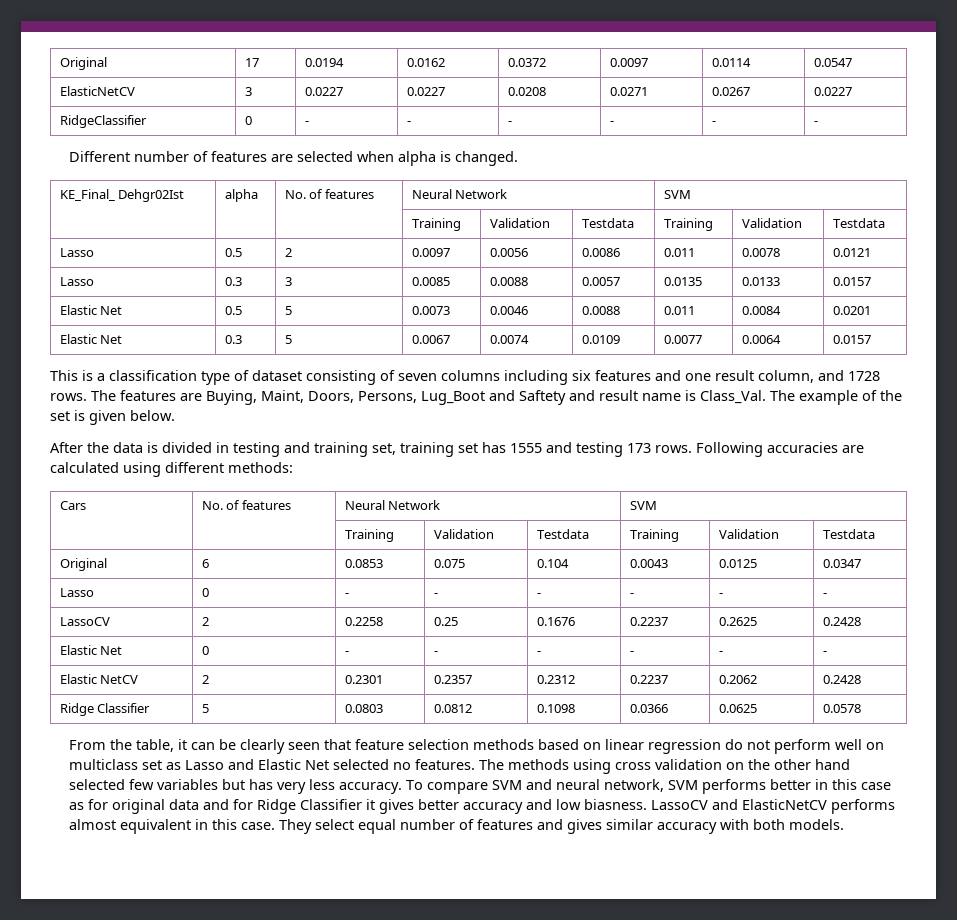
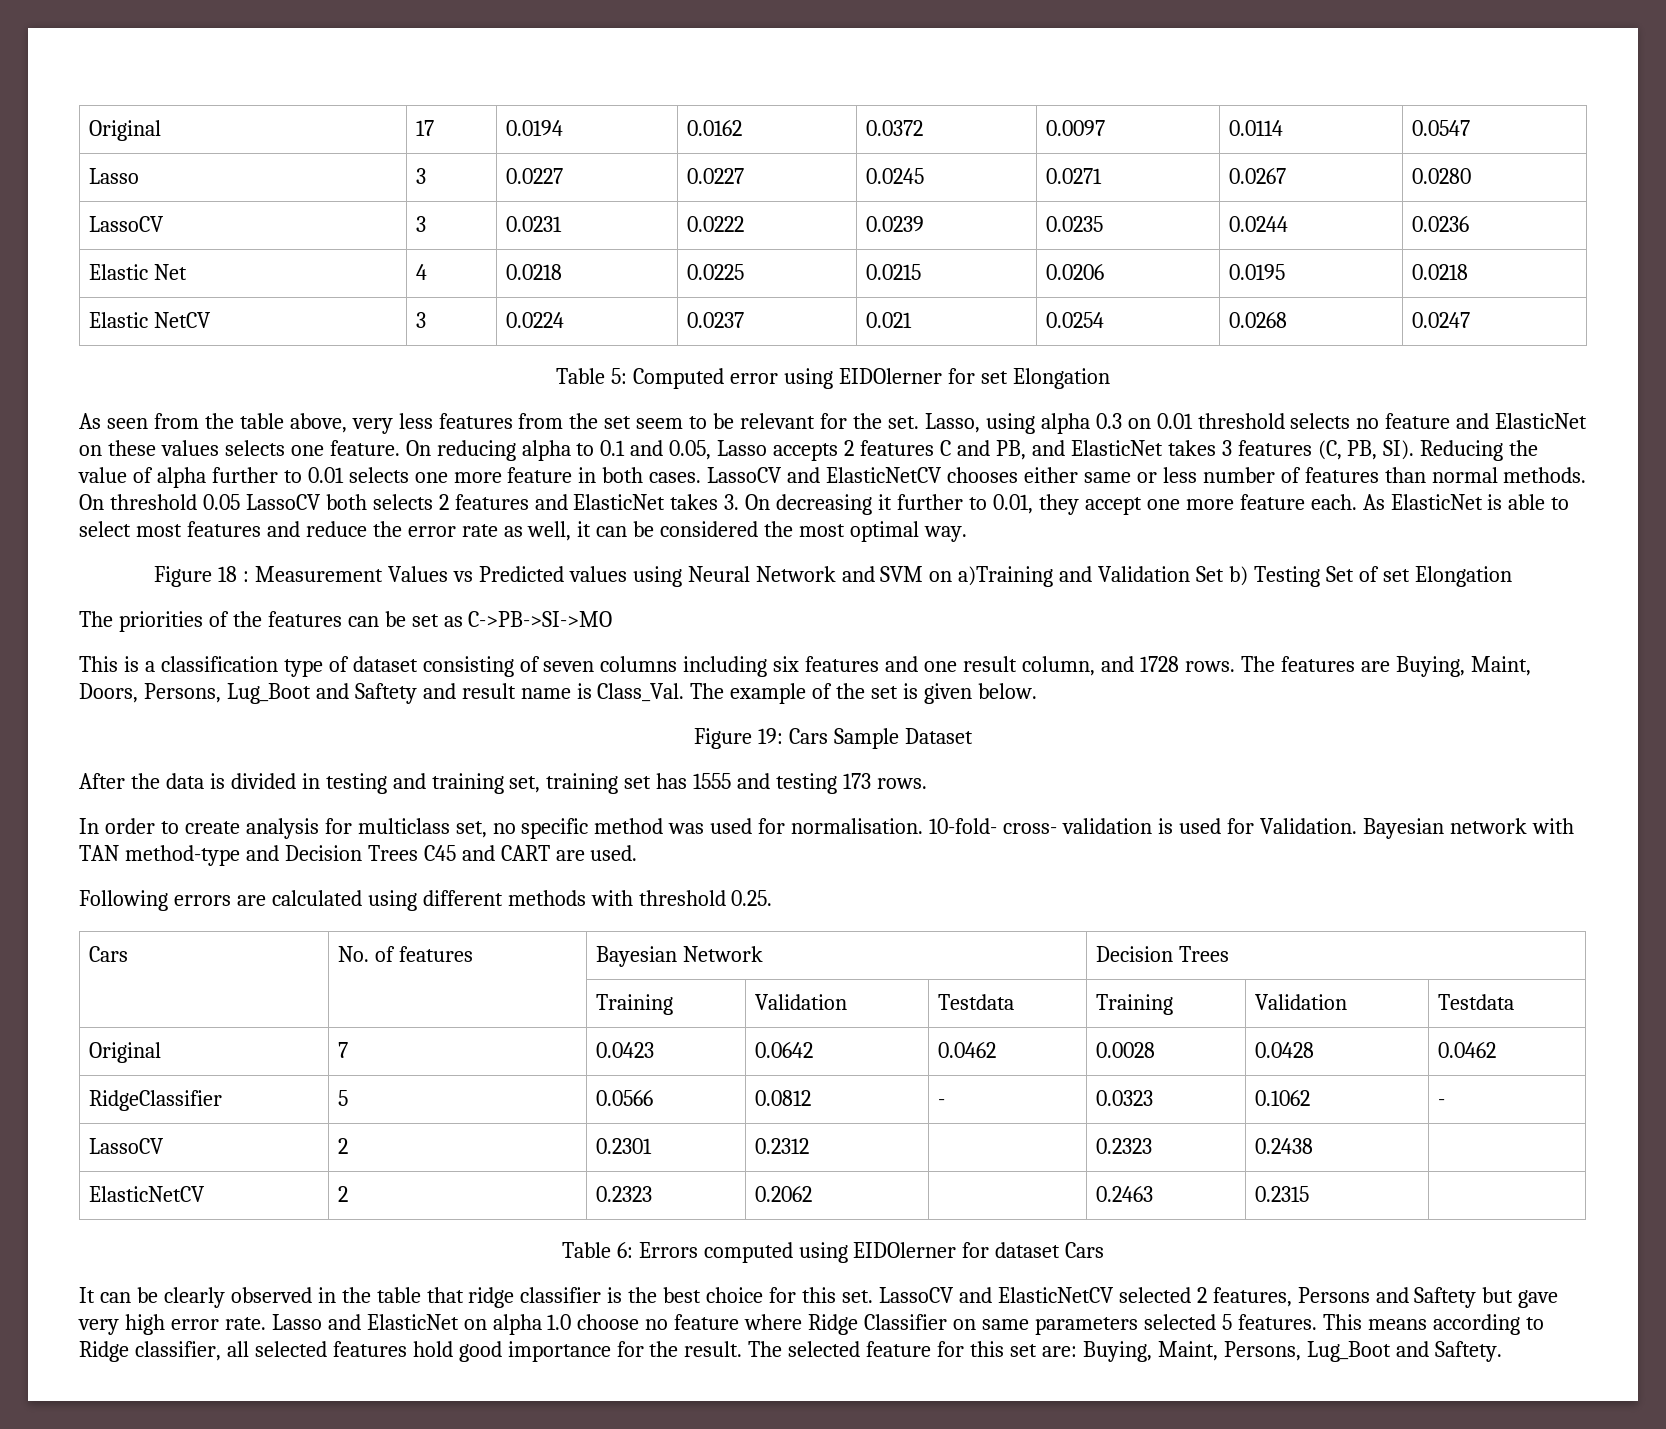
- ElasticNetCV | 3 | 0.0227 | 0.0227 | 0.0208 | 0.0271 | 0.0267 | 0.0227
- RidgeClassifier | 0 | - | - | - | - | - | -
- Different number of features are selected when alpha is changed.
- KE_Final_ Dehgr02Ist | alpha | No. of features | Neural Network | SVM
- | | | Training | Validation | Testdata | Training | Validation | Testdata
- Lasso | 0.5 | 2 | 0.0097 | 0.0056 | 0.0086 | 0.011 | 0.0078 | 0.0121
- Lasso | 0.3 | 3 | 0.0085 | 0.0088 | 0.0057 | 0.0135 | 0.0133 | 0.0157
- Elastic Net | 0.5 | 5 | 0.0073 | 0.0046 | 0.0088 | 0.011 | 0.0084 | 0.0201
- Elastic Net | 0.3 | 5 | 0.0067 | 0.0074 | 0.0109 | 0.0077 | 0.0064 | 0.0157
+ Lasso | 3 | 0.0227 | 0.0227 | 0.0245 | 0.0271 | 0.0267 | 0.0280
+ LassoCV | 3 | 0.0231 | 0.0222 | 0.0239 | 0.0235 | 0.0244 | 0.0236
+ Elastic Net | 4 | 0.0218 | 0.0225 | 0.0215 | 0.0206 | 0.0195 | 0.0218
+ Elastic NetCV | 3 | 0.0224 | 0.0237 | 0.021 | 0.0254 | 0.0268 | 0.0247
+ Table 5: Computed error using EIDOlerner for set Elongation
+ As seen from the table above, very less features from the set seem to be relevant for the set. Lasso, using alpha 0.3 on 0.01 threshold selects no feature and ElasticNet on these values selects one feature. On reducing alpha to 0.1 and 0.05, Lasso accepts 2 features C and PB, and ElasticNet takes 3 features (C, PB, SI). Reducing the value of alpha further to 0.01 selects one more feature in both cases. LassoCV and ElasticNetCV chooses either same or less number of features than normal methods. On threshold 0.05 LassoCV both selects 2 features and ElasticNet takes 3. On decreasing it further to 0.01, they accept one more feature each. As ElasticNet is able to select most features and reduce the error rate as well, it can be considered the most optimal way.
+ Figure 18 : Measurement Values vs Predicted values using Neural Network and SVM on a)Training and Validation Set b) Testing Set of set Elongation
+ The priorities of the features can be set as C->PB->SI->MO
+ Figure 19: Cars Sample Dataset
- After the data is divided in testing and training set, training set has 1555 and testing 173 rows. Following accuracies are calculated using different methods:
+ After the data is divided in testing and training set, training set has 1555 and testing 173 rows.
+ In order to create analysis for multiclass set, no specific method was used for normalisation. 10-fold- cross- validation is used for Validation. Bayesian network with TAN method-type and Decision Trees C45 and CART are used.
+ Following errors are calculated using different methods with threshold 0.25.
- Cars | No. of features | Neural Network | SVM
+ Cars | No. of features | Bayesian Network | Decision Trees
- Original | 6 | 0.0853 | 0.075 | 0.104 | 0.0043 | 0.0125 | 0.0347
- Lasso | 0 | - | - | - | - | - | -
- LassoCV | 2 | 0.2258 | 0.25 | 0.1676 | 0.2237 | 0.2625 | 0.2428
- Elastic Net | 0 | - | - | - | - | - | -
- Elastic NetCV | 2 | 0.2301 | 0.2357 | 0.2312 | 0.2237 | 0.2062 | 0.2428
- Ridge Classifier | 5 | 0.0803 | 0.0812 | 0.1098 | 0.0366 | 0.0625 | 0.0578
- From the table, it can be clearly seen that feature selection methods based on linear regression do not perform well on multiclass set as Lasso and Elastic Net selected no features. The methods using cross validation on the other hand selected few variables but has very less accuracy. To compare SVM and neural network, SVM performs better in this case as for original data and for Ridge Classifier it gives better accuracy and low biasness. LassoCV and ElasticNetCV performs almost equivalent in this case. They select equal number of features and gives similar accuracy with both models.
+ Original | 7 | 0.0423 | 0.0642 | 0.0462 | 0.0028 | 0.0428 | 0.0462
+ RidgeClassifier | 5 | 0.0566 | 0.0812 | - | 0.0323 | 0.1062 | -
+ LassoCV | 2 | 0.2301 | 0.2312 | | 0.2323 | 0.2438 |
+ ElasticNetCV | 2 | 0.2323 | 0.2062 | | 0.2463 | 0.2315 |
+ Table 6: Errors computed using EIDOlerner for dataset Cars
+ It can be clearly observed in the table that ridge classifier is the best choice for this set. LassoCV and ElasticNetCV selected 2 features, Persons and Saftety but gave very high error rate. Lasso and ElasticNet on alpha 1.0 choose no feature where Ridge Classifier on same parameters selected 5 features. This means according to Ridge classifier, all selected features hold good importance for the result. The selected feature for this set are: Buying, Maint, Persons, Lug_Boot and Saftety.

